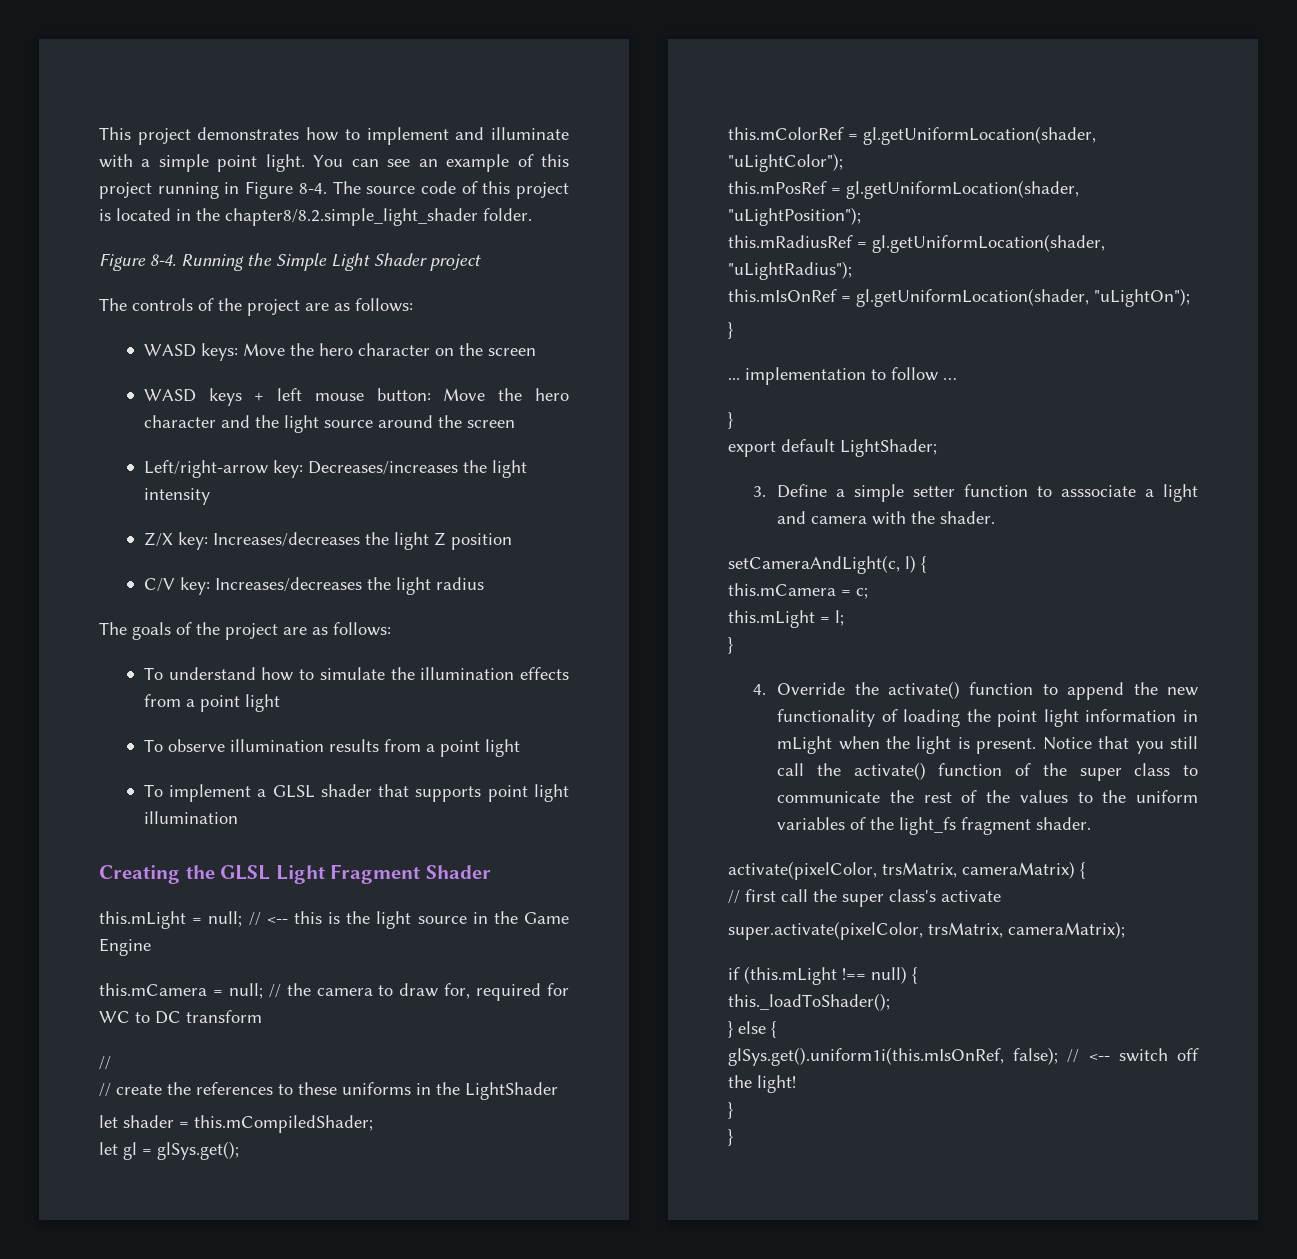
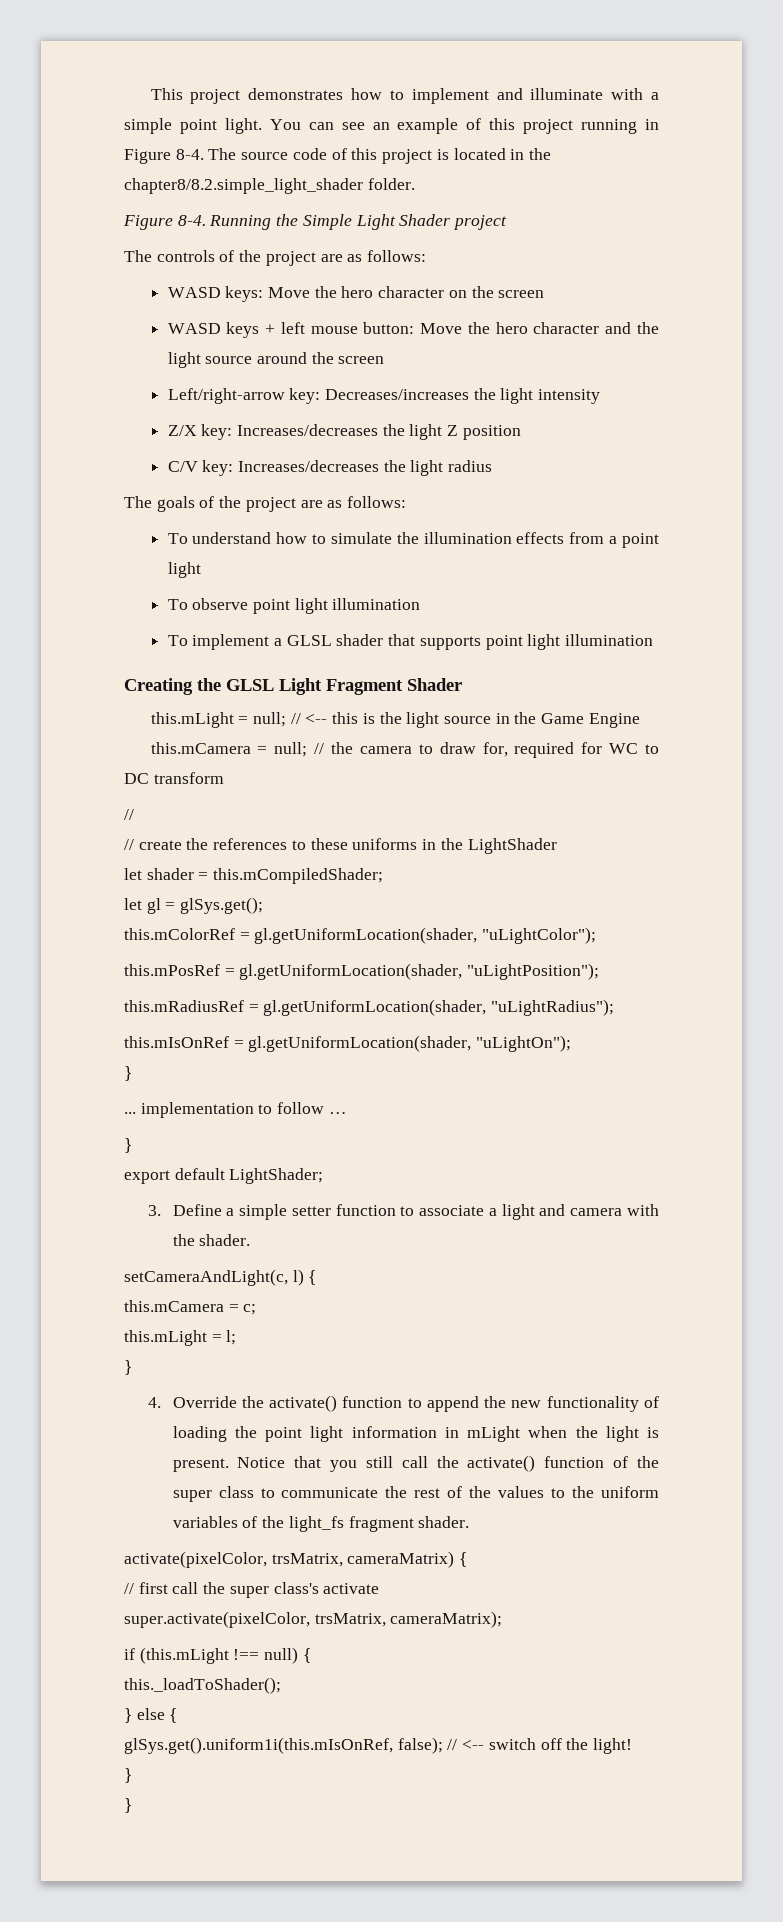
- To observe illumination results from a point light
+ To observe point light illumination
- 3. Define a simple setter function to asssociate a light and camera with the shader.
+ 3. Define a simple setter function to associate a light and camera with the shader.

